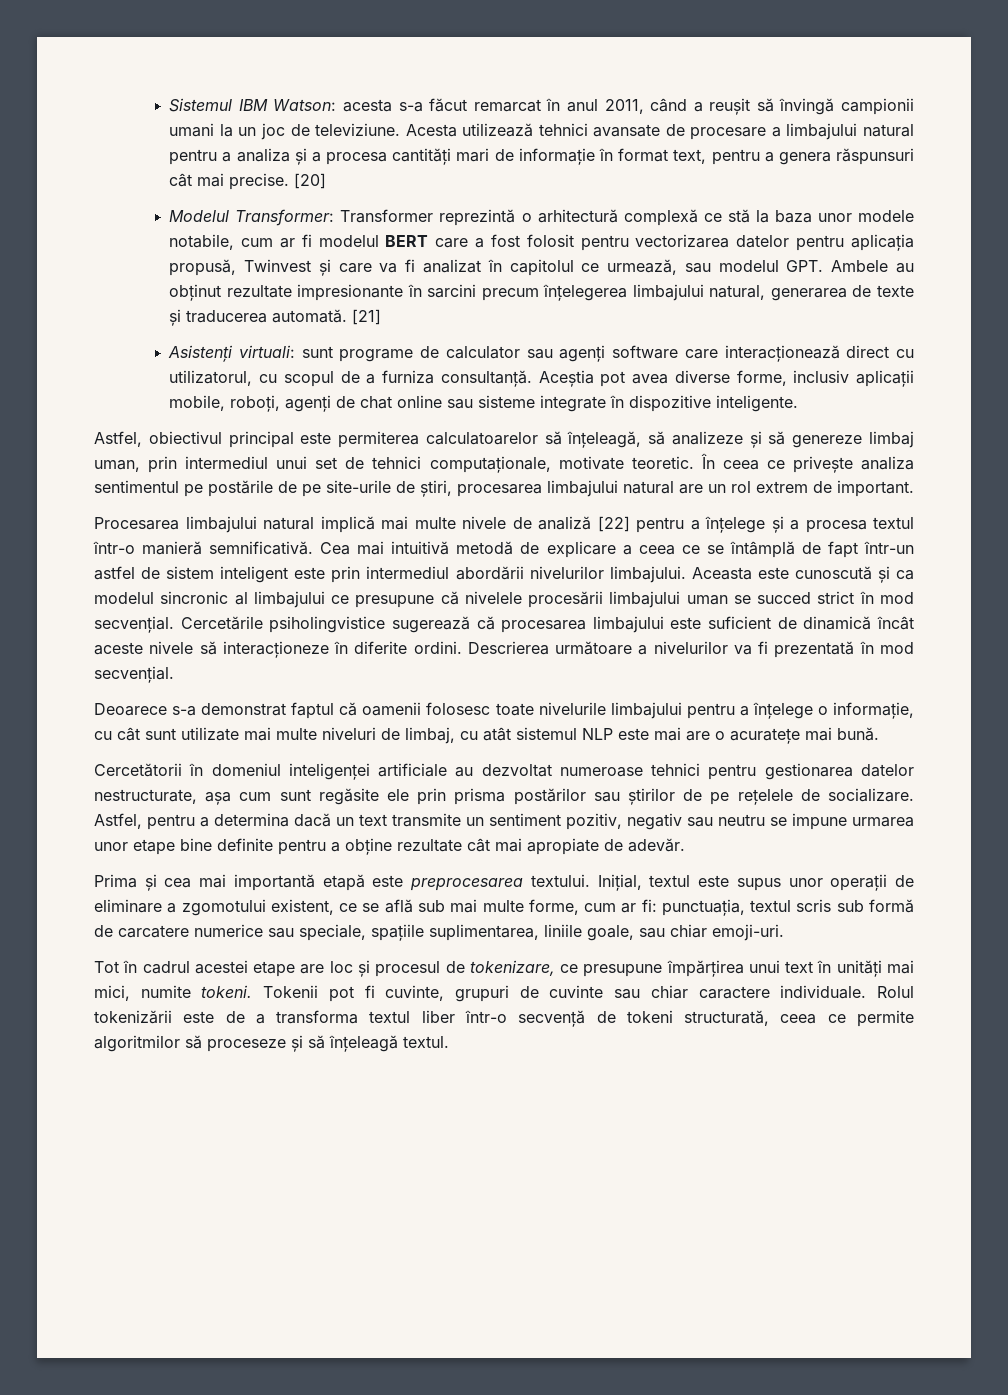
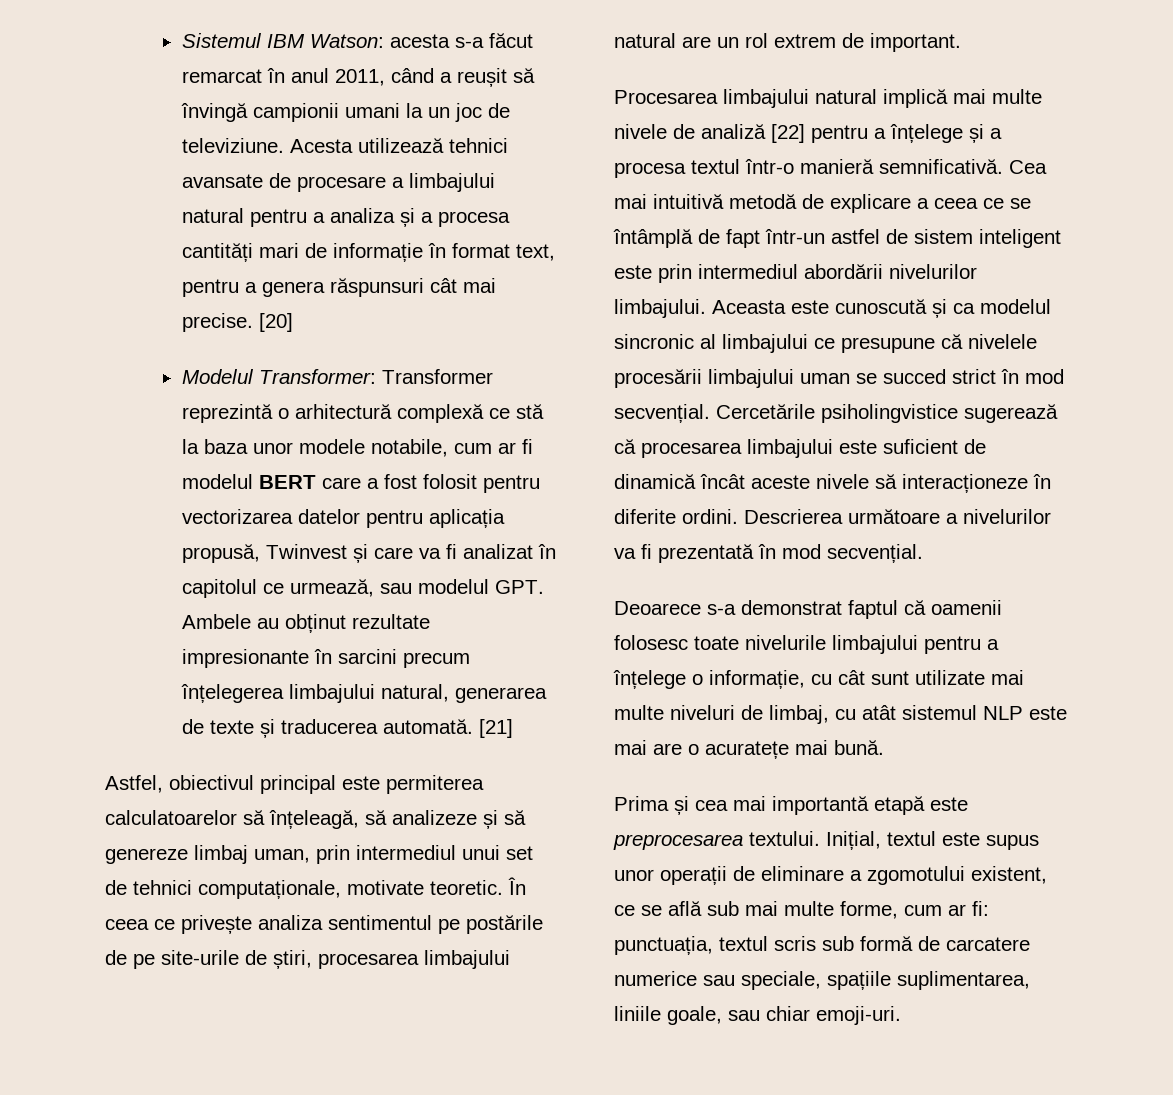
- Asistenți virtuali: sunt programe de calculator sau agenți software care interacționează direct cu utilizatorul, cu scopul de a furniza consultanță. Aceștia pot avea diverse forme, inclusiv aplicații mobile, roboți, agenți de chat online sau sisteme integrate în dispozitive inteligente.
- Cercetătorii în domeniul inteligenței artificiale au dezvoltat numeroase tehnici pentru gestionarea datelor nestructurate, așa cum sunt regăsite ele prin prisma postărilor sau știrilor de pe rețelele de socializare. Astfel, pentru a determina dacă un text transmite un sentiment pozitiv, negativ sau neutru se impune urmarea unor etape bine definite pentru a obține rezultate cât mai apropiate de adevăr.
- Tot în cadrul acestei etape are loc și procesul de tokenizare, ce presupune împărțirea unui text în unități mai mici, numite tokeni. Tokenii pot fi cuvinte, grupuri de cuvinte sau chiar caractere individuale. Rolul tokenizării este de a transforma textul liber într-o secvență de tokeni structurată, ceea ce permite algoritmilor să proceseze și să înțeleagă textul.

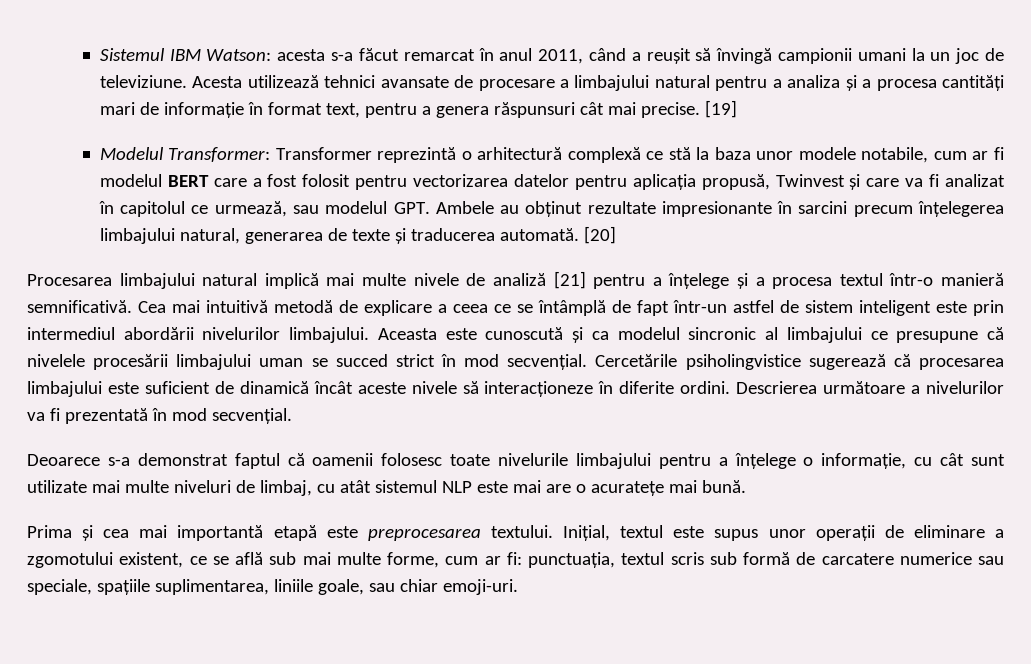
- [20]
+ [19]
- [21]
- Astfel, obiectivul principal este permiterea calculatoarelor să înțeleagă, să analizeze și să genereze limbaj uman, prin intermediul unui set de tehnici computaționale, motivate teoretic. În ceea ce privește analiza sentimentul pe postările de pe site-urile de știri, procesarea limbajului natural are un rol extrem de important.
+ [20]
- Procesarea limbajului natural implică mai multe nivele de analiză [22] pentru a înțelege și a procesa textul într-o manieră semnificativă.
+ Procesarea limbajului natural implică mai multe nivele de analiză [21] pentru a înțelege și a procesa textul într-o manieră semnificativă.

